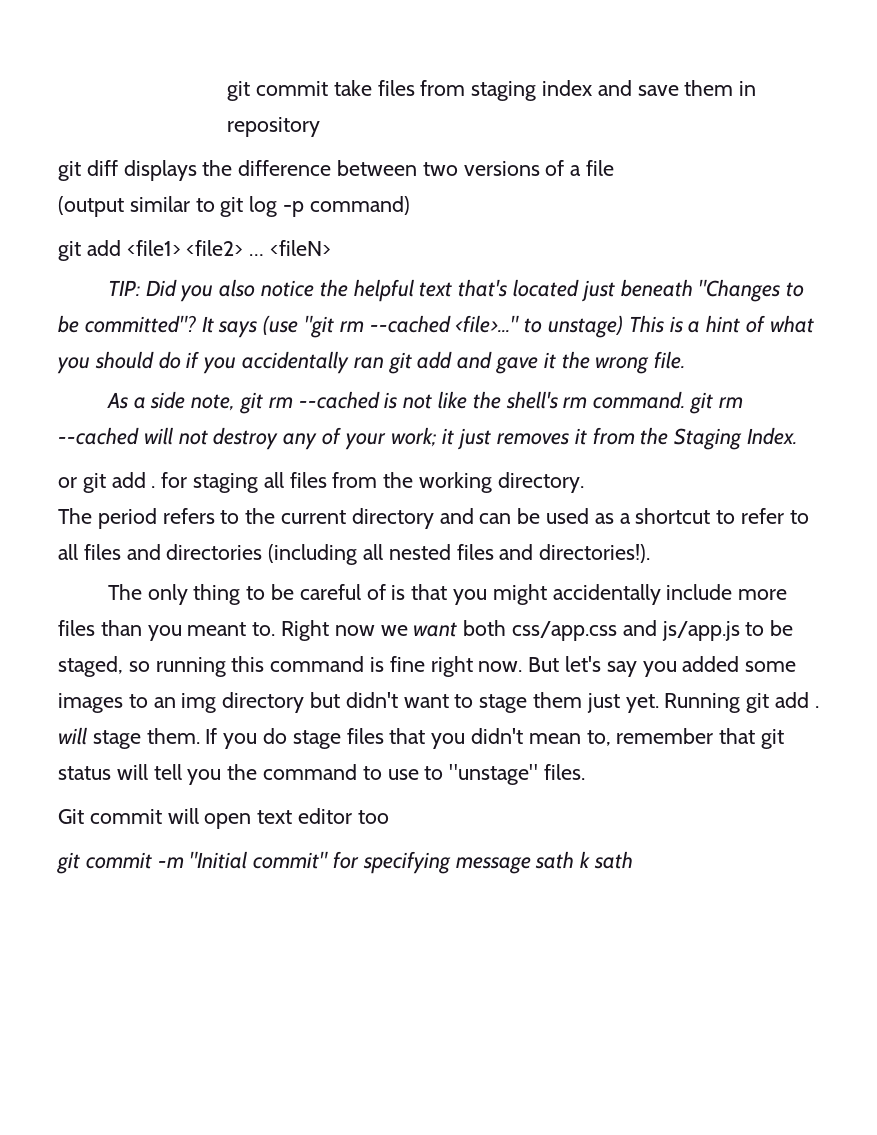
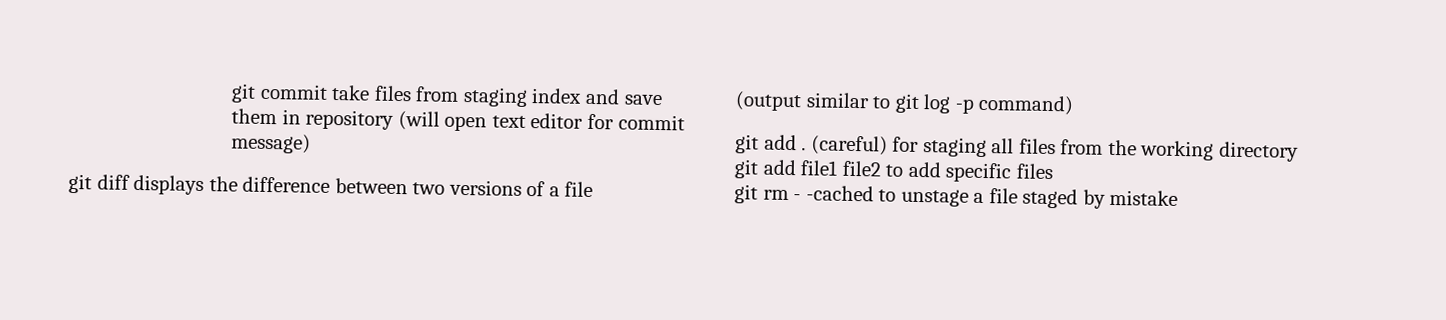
- git commit take files from staging index and save them in repository
+ git commit take files from staging index and save them in repository (will open text editor for commit message)
- git add <file1> <file2> … <fileN>
- TIP: Did you also notice the helpful text that's located just beneath "Changes to be committed"? It says (use "git rm --cached <file>..." to unstage) This is a hint of what you should do if you accidentally ran git add and gave it the wrong file.
- As a side note, git rm --cached is not like the shell's rm command. git rm --cached will not destroy any of your work; it just removes it from the Staging Index.
- or git add . for staging all files from the working directory.
- The period refers to the current directory and can be used as a shortcut to refer to all files and directories (including all nested files and directories!).
- The only thing to be careful of is that you might accidentally include more files than you meant to. Right now we want both css/app.css and js/app.js to be staged, so running this command is fine right now. But let's say you added some images to an img directory but didn't want to stage them just yet. Running git add . will stage them. If you do stage files that you didn't mean to, remember that git status will tell you the command to use to "unstage" files.
- Git commit will open text editor too
- git commit -m "Initial commit" for specifying message sath k sath
+ git add . (careful) for staging all files from the working directory
+ git add file1 file2 to add specific files
+ git rm - -cached to unstage a file staged by mistake

